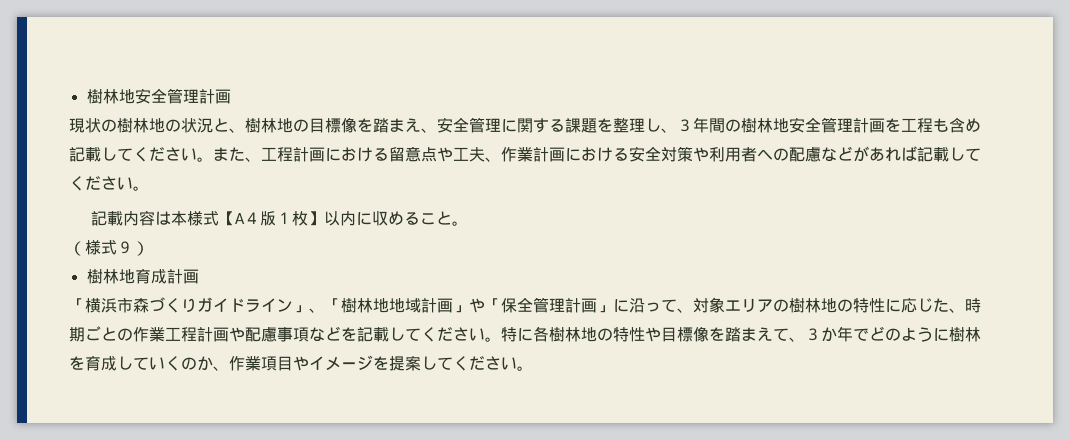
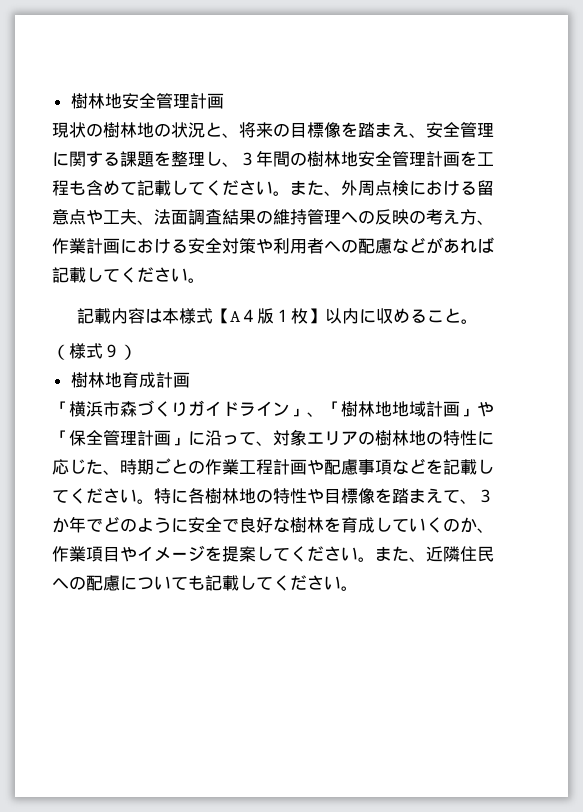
- 現状の樹林地の状況と、樹林地の目標像を踏まえ、安全管理に関する課題を整理し、３年間の樹林地安全管理計画を工程も含め記載してください。
+ 現状の樹林地の状況と、将来の目標像を踏まえ、安全管理に関する課題を整理し、３年間の樹林地安全管理計画を工程も含めて記載してください。
- また、工程計画における留意点や工夫、作業計画における安全対策や利用者への配慮などがあれば記載してください。
+ また、外周点検における留意点や工夫、法面調査結果の維持管理への反映の考え方、作業計画における安全対策や利用者への配慮などがあれば記載してください。
- 特に各樹林地の特性や目標像を踏まえて、３か年でどのように樹林を育成していくのか、作業項目やイメージを提案してください。
+ 特に各樹林地の特性や目標像を踏まえて、３か年でどのように安全で良好な樹林を育成していくのか、作業項目やイメージを提案してください。
+ また、近隣住民への配慮についても記載してください。

